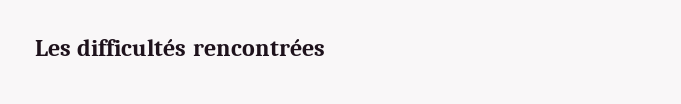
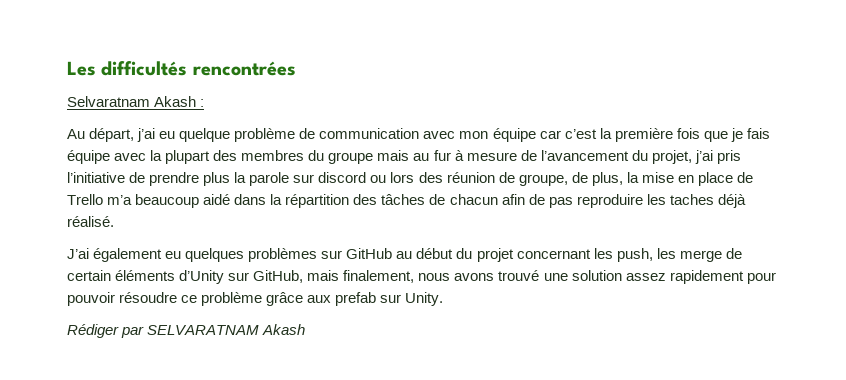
+ Selvaratnam Akash :
+ Au départ, j’ai eu quelque problème de communication avec mon équipe car c’est la première fois que je fais équipe avec la plupart des membres du groupe mais au fur à mesure de l’avancement du projet, j’ai pris l’initiative de prendre plus la parole sur discord ou lors des réunion de groupe, de plus, la mise en place de Trello m’a beaucoup aidé dans la répartition des tâches de chacun afin de pas reproduire les taches déjà réalisé.
+ J’ai également eu quelques problèmes sur GitHub au début du projet concernant les push, les merge de certain éléments d’Unity sur GitHub, mais finalement, nous avons trouvé une solution assez rapidement pour pouvoir résoudre ce problème grâce aux prefab sur Unity.
+ Rédiger par SELVARATNAM Akash

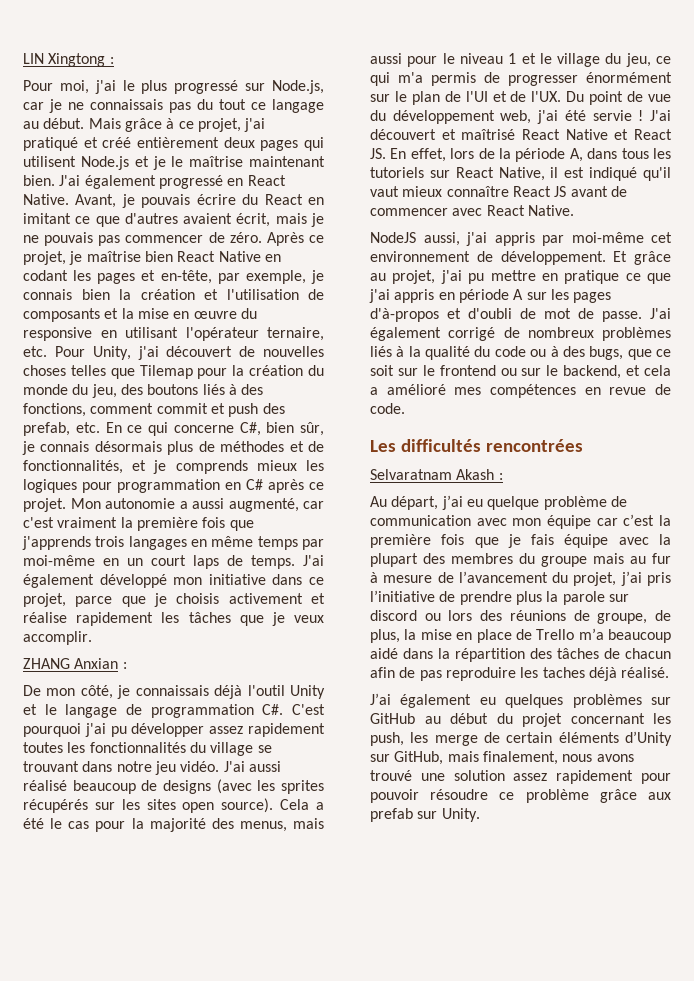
+ LIN Xingtong :
+ Pour moi, j'ai le plus progressé sur Node.js, car je ne connaissais pas du tout ce langage au début. Mais grâce à ce projet, j'ai pratiqué et créé entièrement deux pages qui utilisent Node.js et je le maîtrise maintenant bien. J'ai également progressé en React Native. Avant, je pouvais écrire du React en imitant ce que d'autres avaient écrit, mais je ne pouvais pas commencer de zéro. Après ce projet, je maîtrise bien React Native en codant les pages et en-tête, par exemple, je connais bien la création et l'utilisation de composants et la mise en œuvre du responsive en utilisant l'opérateur ternaire, etc. Pour Unity, j'ai découvert de nouvelles choses telles que Tilemap pour la création du monde du jeu, des boutons liés à des fonctions, comment commit et push des prefab, etc. En ce qui concerne C#, bien sûr, je connais désormais plus de méthodes et de fonctionnalités, et je comprends mieux les logiques pour programmation en C# après ce projet. Mon autonomie a aussi augmenté, car c'est vraiment la première fois que j'apprends trois langages en même temps par moi-même en un court laps de temps. J'ai également développé mon initiative dans ce projet, parce que je choisis activement et réalise rapidement les tâches que je veux accomplir.
+ ZHANG Anxian :
+ De mon côté, je connaissais déjà l'outil Unity et le langage de programmation C#. C'est pourquoi j'ai pu développer assez rapidement toutes les fonctionnalités du village se trouvant dans notre jeu vidéo. J'ai aussi réalisé beaucoup de designs (avec les sprites récupérés sur les sites open source). Cela a été le cas pour la majorité des menus, mais aussi pour le niveau 1 et le village du jeu, ce qui m'a permis de progresser énormément sur le plan de l'UI et de l'UX. Du point de vue du développement web, j'ai été servie ! J'ai découvert et maîtrisé React Native et React JS. En effet, lors de la période A, dans tous les tutoriels sur React Native, il est indiqué qu'il vaut mieux connaître React JS avant de commencer avec React Native.
+ NodeJS aussi, j'ai appris par moi-même cet environnement de développement. Et grâce au projet, j'ai pu mettre en pratique ce que j'ai appris en période A sur les pages d'à-propos et d'oubli de mot de passe. J'ai également corrigé de nombreux problèmes liés à la qualité du code ou à des bugs, que ce soit sur le frontend ou sur le backend, et cela a amélioré mes compétences en revue de code.
- Au départ, j’ai eu quelque problème de communication avec mon équipe car c’est la première fois que je fais équipe avec la plupart des membres du groupe mais au fur à mesure de l’avancement du projet, j’ai pris l’initiative de prendre plus la parole sur discord ou lors des réunion de groupe, de plus, la mise en place de Trello m’a beaucoup aidé dans la répartition des tâches de chacun afin de pas reproduire les taches déjà réalisé.
+ Au départ, j’ai eu quelque problème de communication avec mon équipe car c’est la première fois que je fais équipe avec la plupart des membres du groupe mais au fur à mesure de l’avancement du projet, j’ai pris l’initiative de prendre plus la parole sur discord ou lors des réunions de groupe, de plus, la mise en place de Trello m’a beaucoup aidé dans la répartition des tâches de chacun afin de pas reproduire les taches déjà réalisé.
- Rédiger par SELVARATNAM Akash

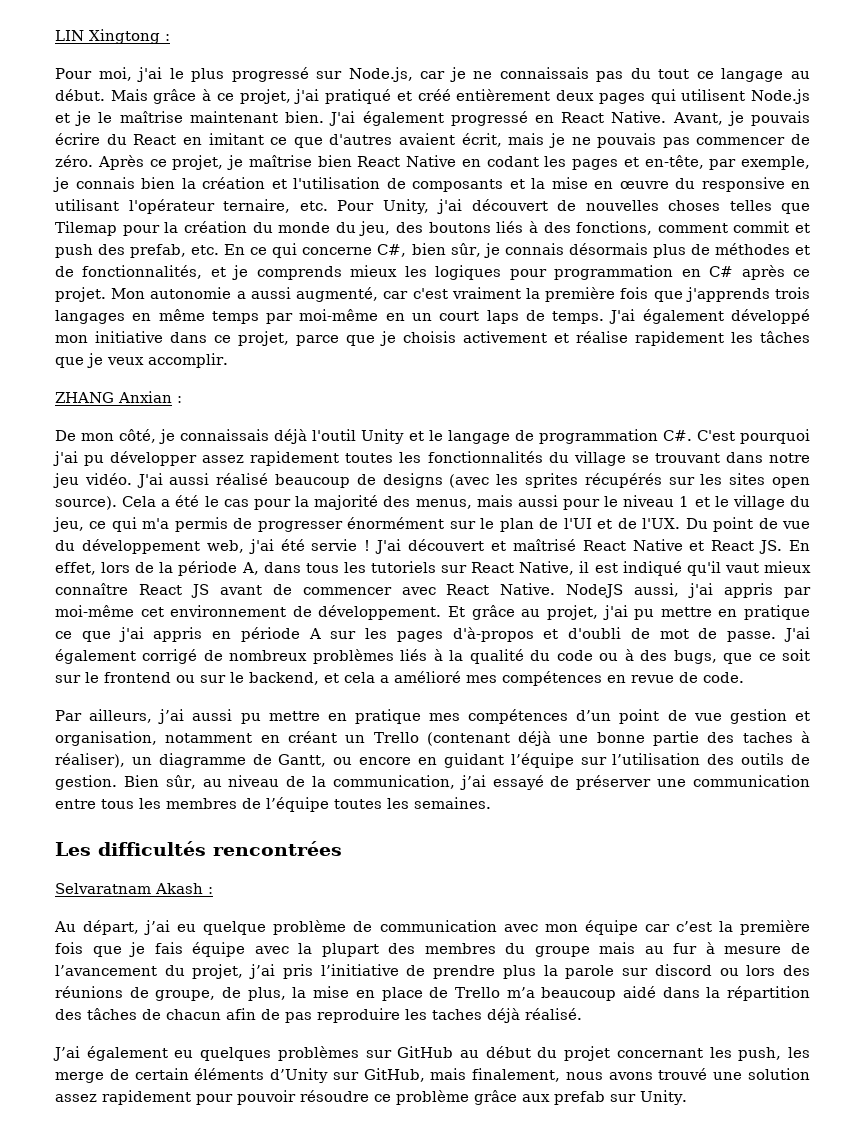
- J'ai découvert et maîtrisé React Native et React JS. En effet, lors de la période A, dans tous les tutoriels sur React Native, il est indiqué qu'il vaut mieux connaître React JS avant de commencer avec React Native.
- NodeJS aussi, j'ai appris par moi-même cet environnement de développement.
+ J'ai découvert et maîtrisé React Native et React JS. En effet, lors de la période A, dans tous les tutoriels sur React Native, il est indiqué qu'il vaut mieux connaître React JS avant de commencer avec React Native. NodeJS aussi, j'ai appris par moi-même cet environnement de développement.
+ Par ailleurs, j’ai aussi pu mettre en pratique mes compétences d’un point de vue gestion et organisation, notamment en créant un Trello (contenant déjà une bonne partie des taches à réaliser), un diagramme de Gantt, ou encore en guidant l’équipe sur l’utilisation des outils de gestion. Bien sûr, au niveau de la communication, j’ai essayé de préserver une communication entre tous les membres de l’équipe toutes les semaines.

